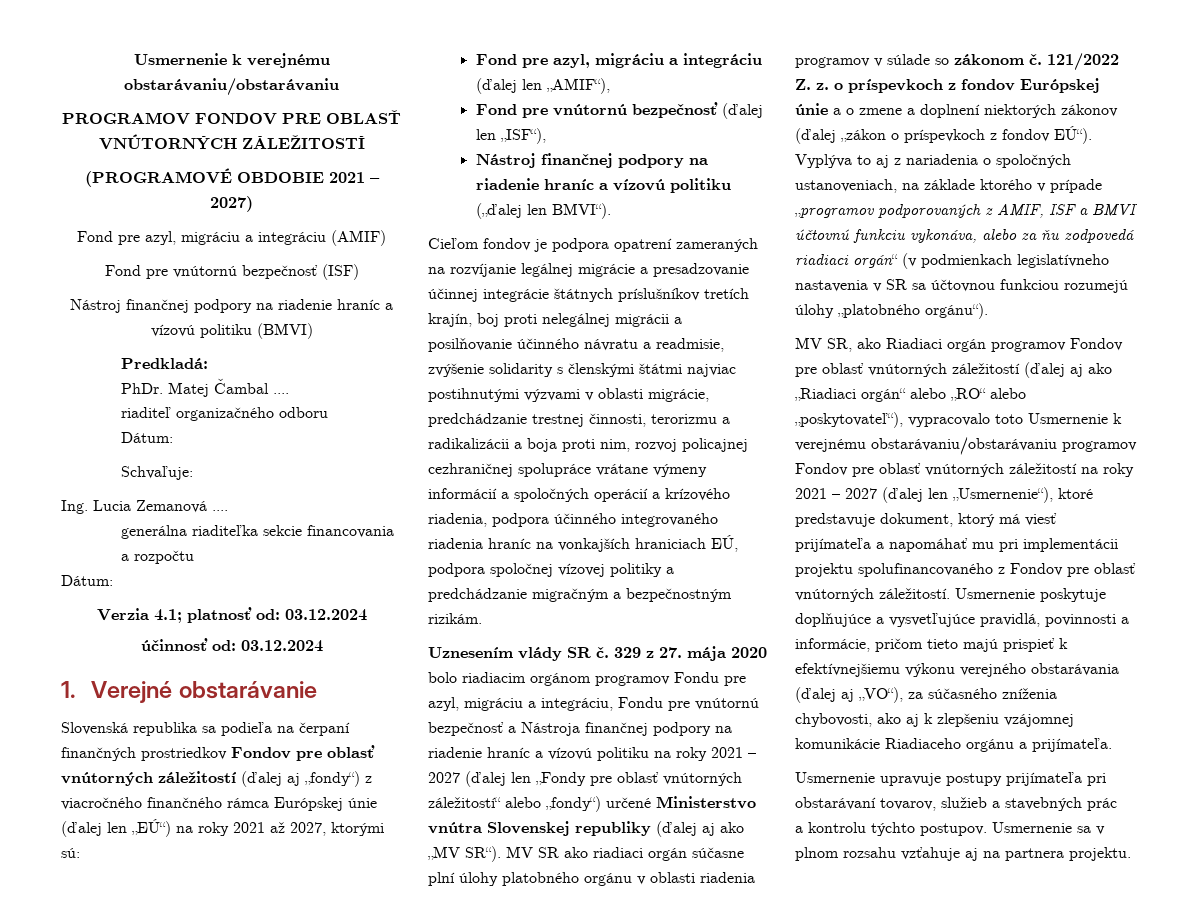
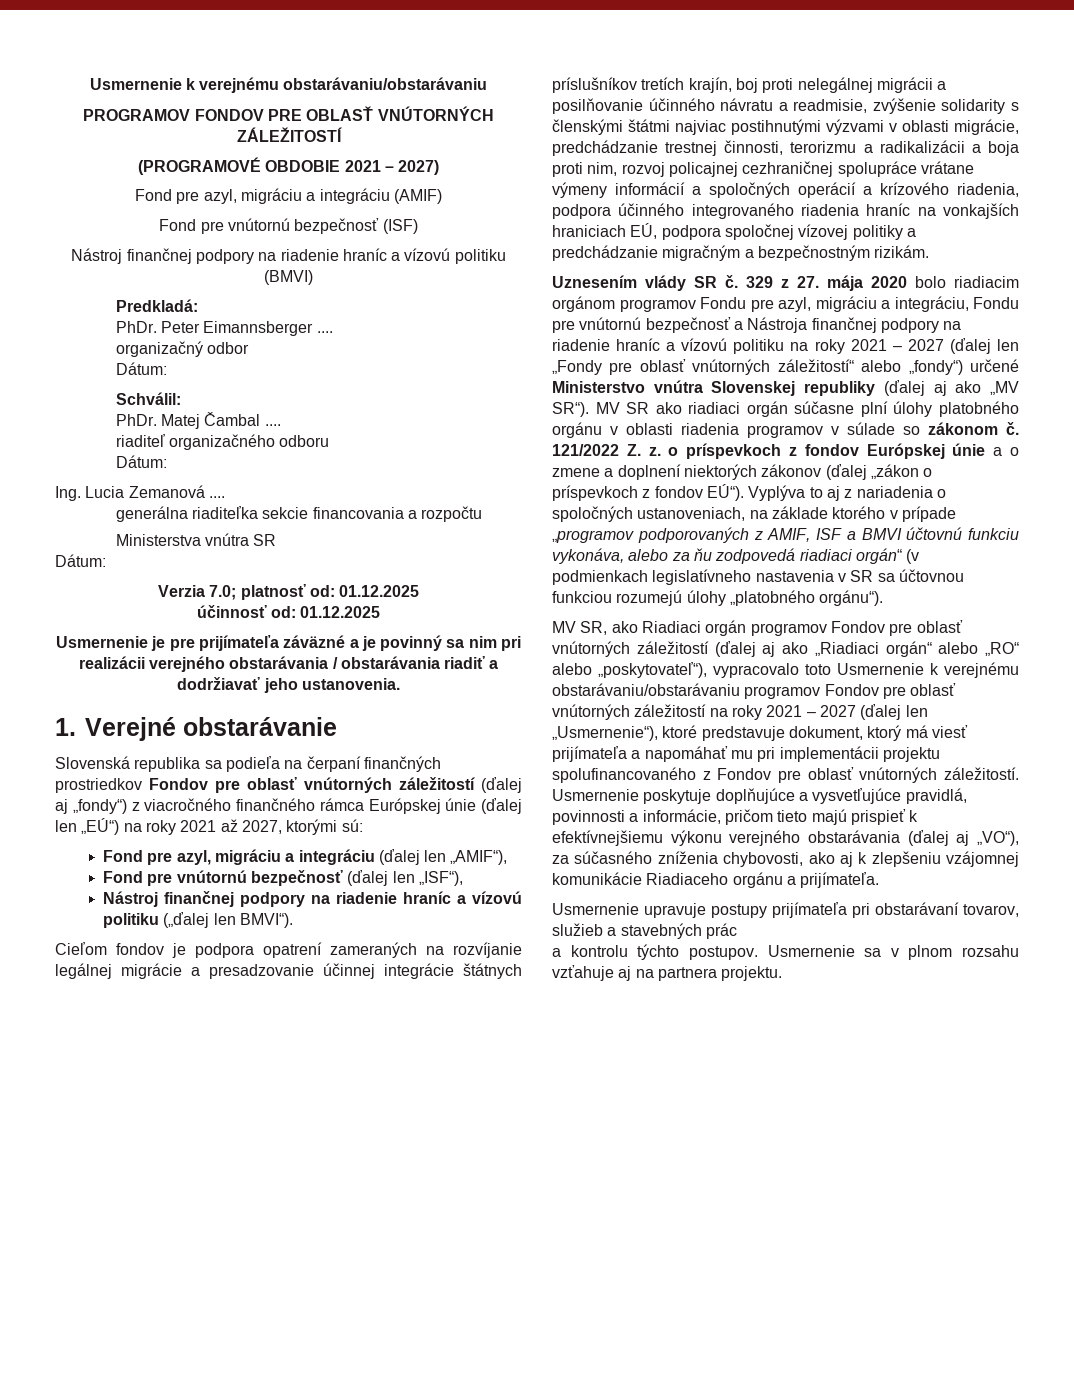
+ PhDr. Peter Eimannsberger ....
+ organizačný odbor
+ Dátum:
+ Schválil:
- Schvaľuje:
+ Ministerstva vnútra SR
- Verzia 4.1; platnosť od: 03.12.2024
+ Verzia 7.0; platnosť od: 01.12.2025
- účinnosť od: 03.12.2024
+ účinnosť od: 01.12.2025
+ Usmernenie je pre prijímateľa záväzné a je povinný sa nim pri realizácii verejného obstarávania / obstarávania riadiť a dodržiavať jeho ustanovenia.

